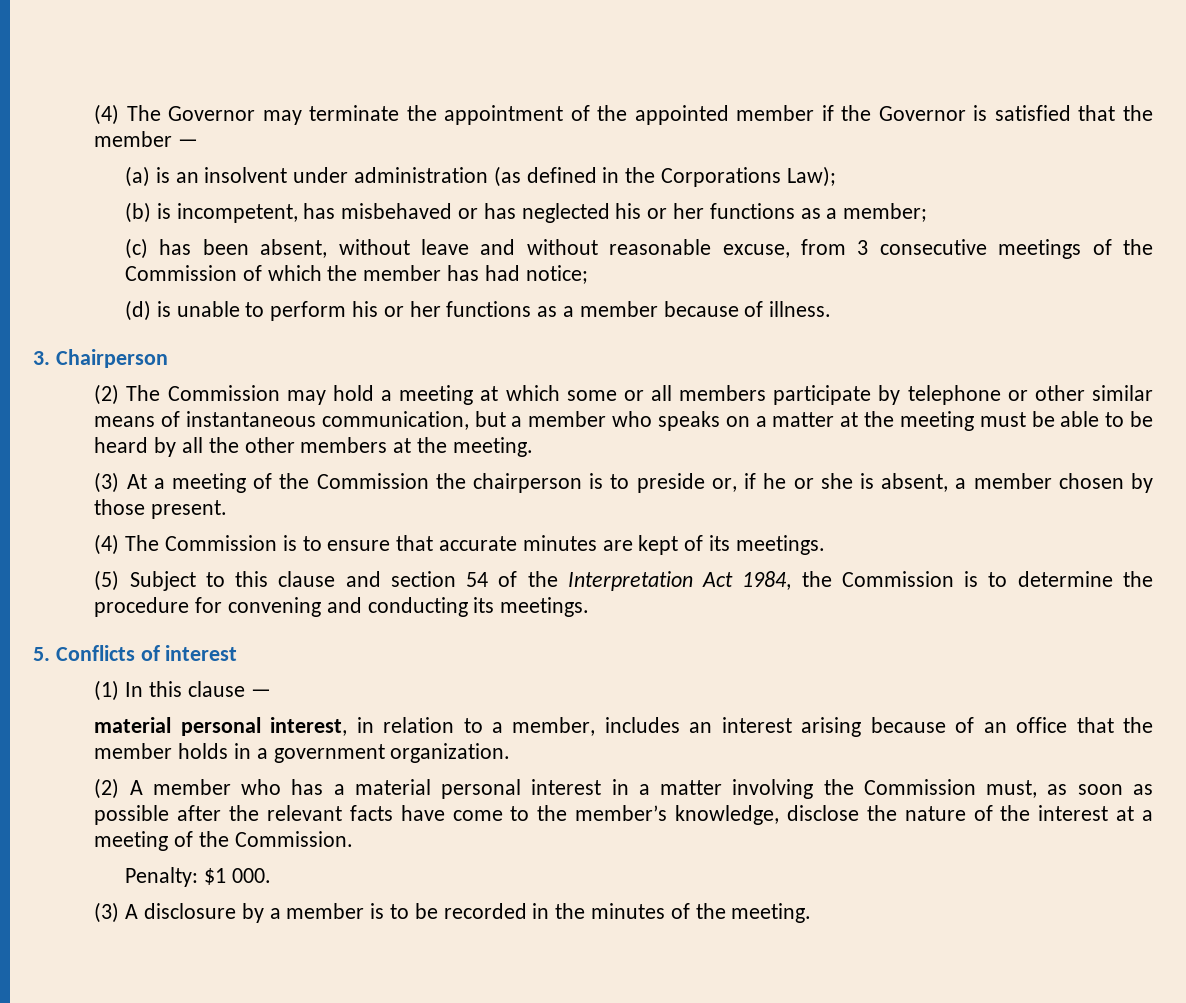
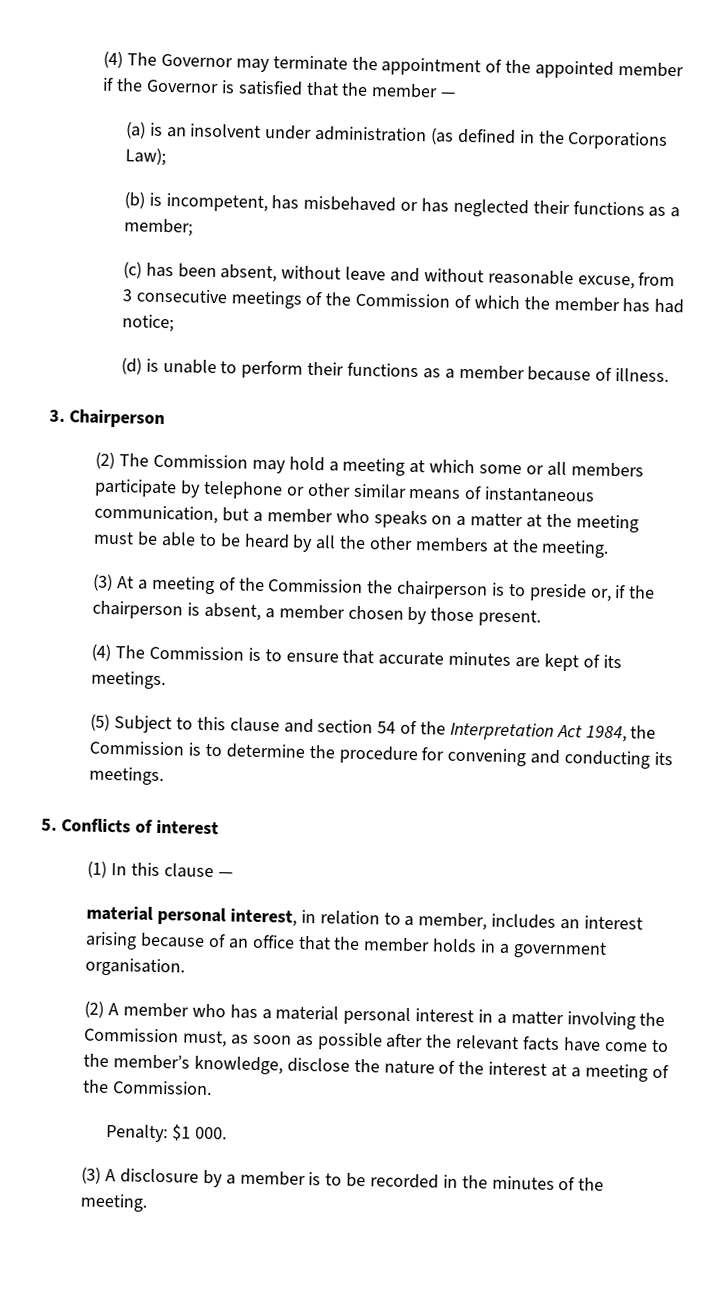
- (b) is incompetent, has misbehaved or has neglected his or her functions as a member;
+ (b) is incompetent, has misbehaved or has neglected their functions as a member;
- (d) is unable to perform his or her functions as a member because of illness.
+ (d) is unable to perform their functions as a member because of illness.
- (3) At a meeting of the Commission the chairperson is to preside or, if he or she is absent, a member chosen by those present.
+ (3) At a meeting of the Commission the chairperson is to preside or, if the chairperson is absent, a member chosen by those present.
- material personal interest, in relation to a member, includes an interest arising because of an office that the member holds in a government organization.
+ material personal interest, in relation to a member, includes an interest arising because of an office that the member holds in a government organisation.

